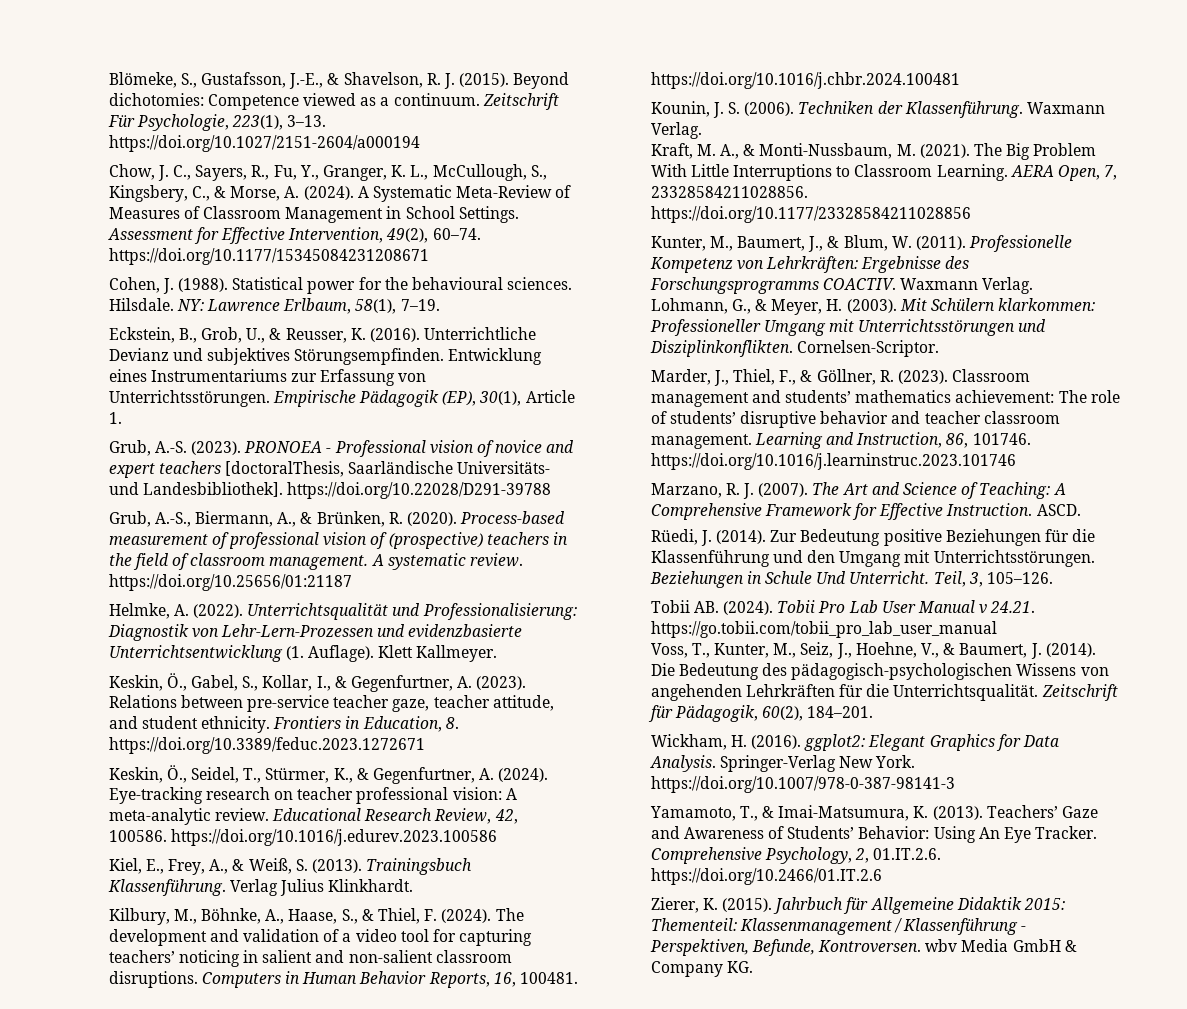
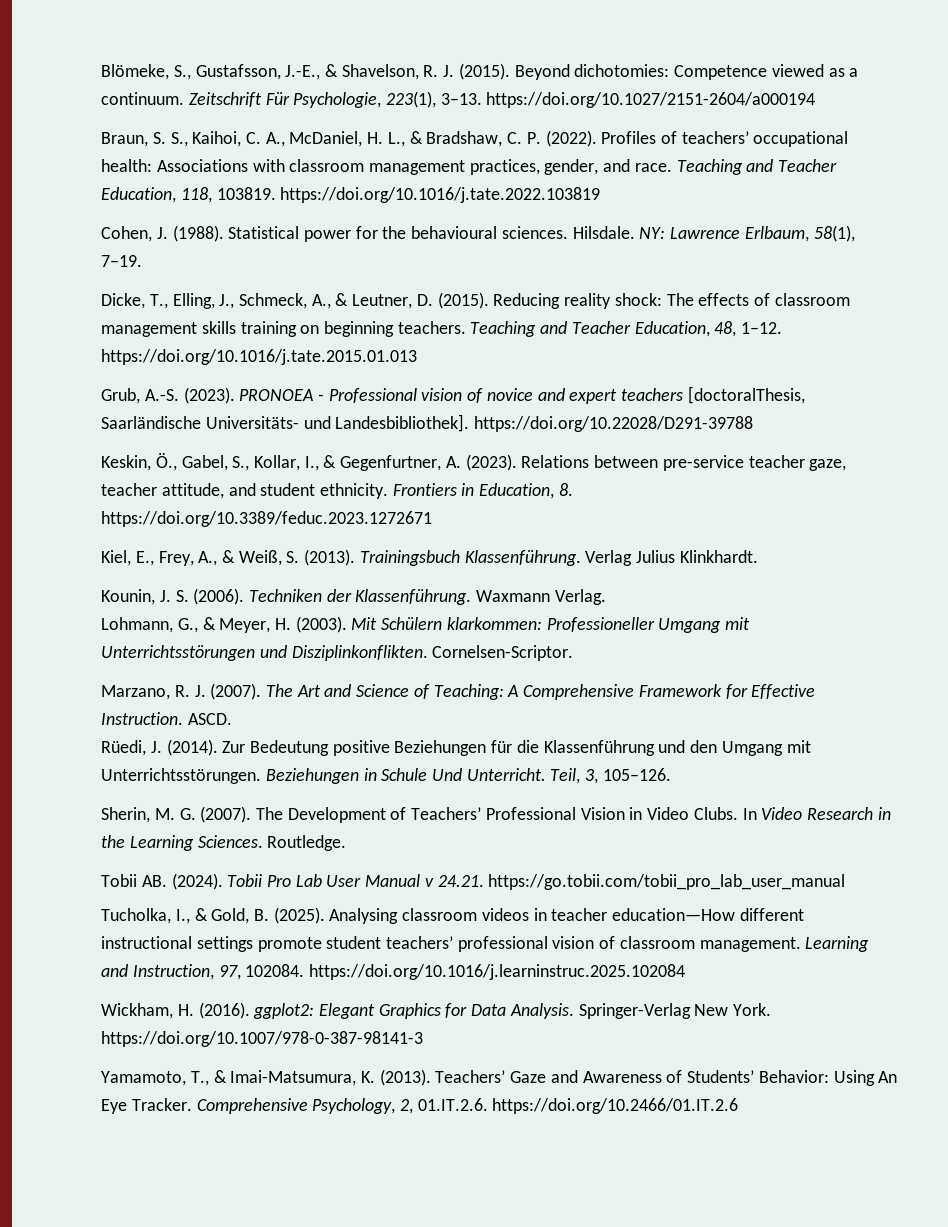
- Chow, J. C., Sayers, R., Fu, Y., Granger, K. L., McCullough, S., Kingsbery, C., & Morse, A. (2024). A Systematic Meta-Review of Measures of Classroom Management in School Settings. Assessment for Effective Intervention, 49(2), 60–74. https://doi.org/10.1177/15345084231208671
+ Braun, S. S., Kaihoi, C. A., McDaniel, H. L., & Bradshaw, C. P. (2022). Profiles of teachers’ occupational health: Associations with classroom management practices, gender, and race. Teaching and Teacher Education, 118, 103819. https://doi.org/10.1016/j.tate.2022.103819
- Eckstein, B., Grob, U., & Reusser, K. (2016). Unterrichtliche Devianz und subjektives Störungsempfinden. Entwicklung eines Instrumentariums zur Erfassung von Unterrichtsstörungen. Empirische Pädagogik (EP), 30(1), Article 1.
+ Dicke, T., Elling, J., Schmeck, A., & Leutner, D. (2015). Reducing reality shock: The effects of classroom management skills training on beginning teachers. Teaching and Teacher Education, 48, 1–12. https://doi.org/10.1016/j.tate.2015.01.013
- Grub, A.-S., Biermann, A., & Brünken, R. (2020). Process-based measurement of professional vision of (prospective) teachers in the field of classroom management. A systematic review. https://doi.org/10.25656/01:21187
- Helmke, A. (2022). Unterrichtsqualität und Professionalisierung: Diagnostik von Lehr-Lern-Prozessen und evidenzbasierte Unterrichtsentwicklung (1. Auflage). Klett Kallmeyer.
- Keskin, Ö., Seidel, T., Stürmer, K., & Gegenfurtner, A. (2024). Eye-tracking research on teacher professional vision: A meta-analytic review. Educational Research Review, 42, 100586. https://doi.org/10.1016/j.edurev.2023.100586
- Kilbury, M., Böhnke, A., Haase, S., & Thiel, F. (2024). The development and validation of a video tool for capturing teachers’ noticing in salient and non-salient classroom disruptions. Computers in Human Behavior Reports, 16, 100481. https://doi.org/10.1016/j.chbr.2024.100481
- Kraft, M. A., & Monti-Nussbaum, M. (2021). The Big Problem With Little Interruptions to Classroom Learning. AERA Open, 7, 23328584211028856. https://doi.org/10.1177/23328584211028856
- Kunter, M., Baumert, J., & Blum, W. (2011). Professionelle Kompetenz von Lehrkräften: Ergebnisse des Forschungsprogramms COACTIV. Waxmann Verlag.
- Marder, J., Thiel, F., & Göllner, R. (2023). Classroom management and students’ mathematics achievement: The role of students’ disruptive behavior and teacher classroom management. Learning and Instruction, 86, 101746. https://doi.org/10.1016/j.learninstruc.2023.101746
+ Sherin, M. G. (2007). The Development of Teachers’ Professional Vision in Video Clubs. In Video Research in the Learning Sciences. Routledge.
- Voss, T., Kunter, M., Seiz, J., Hoehne, V., & Baumert, J. (2014). Die Bedeutung des pädagogisch-psychologischen Wissens von angehenden Lehrkräften für die Unterrichtsqualität. Zeitschrift für Pädagogik, 60(2), 184–201.
+ Tucholka, I., & Gold, B. (2025). Analysing classroom videos in teacher education—How different instructional settings promote student teachers’ professional vision of classroom management. Learning and Instruction, 97, 102084. https://doi.org/10.1016/j.learninstruc.2025.102084
- Zierer, K. (2015). Jahrbuch für Allgemeine Didaktik 2015: Thementeil: Klassenmanagement / Klassenführung - Perspektiven, Befunde, Kontroversen. wbv Media GmbH & Company KG.

